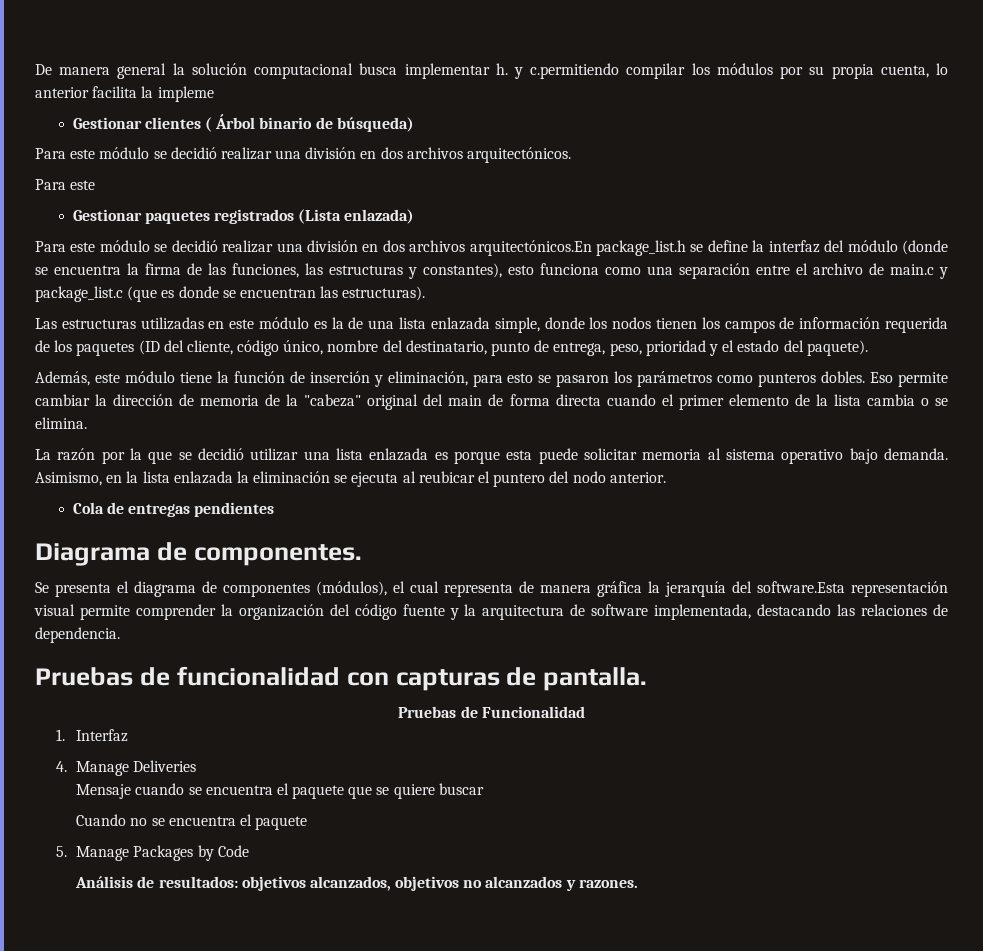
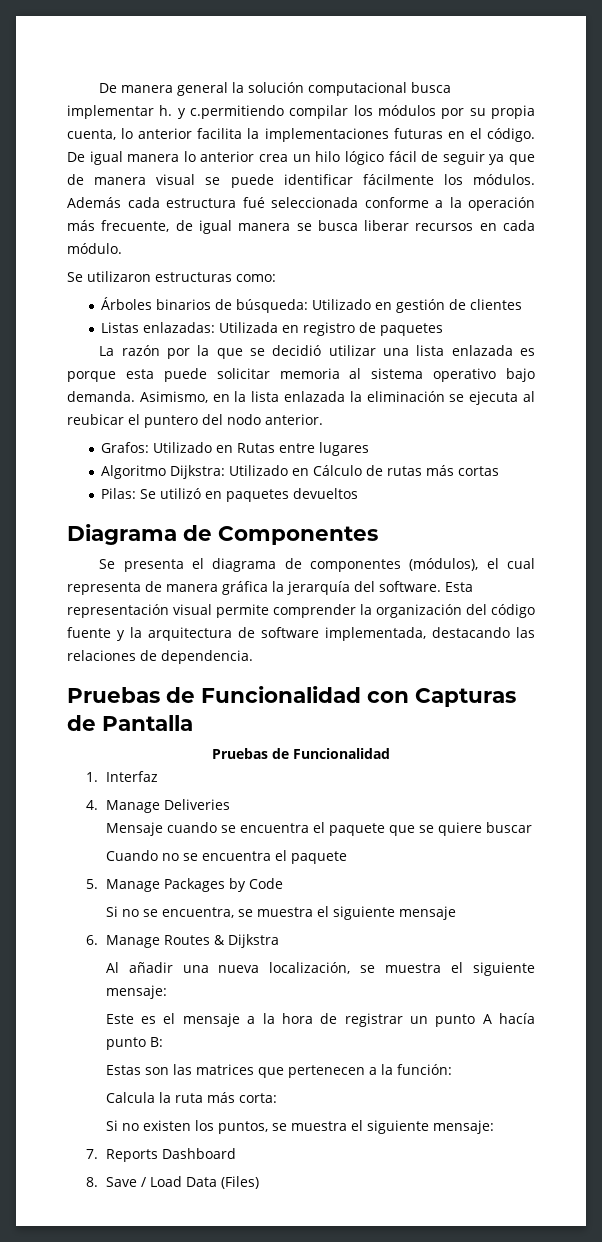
- De manera general la solución computacional busca implementar h. y c.permitiendo compilar los módulos por su propia cuenta, lo anterior facilita la impleme
- Gestionar clientes ( Árbol binario de búsqueda)
- Para este módulo se decidió realizar una división en dos archivos arquitectónicos.
- Para este
- Gestionar paquetes registrados (Lista enlazada)
- Para este módulo se decidió realizar una división en dos archivos arquitectónicos.En package_list.h se define la interfaz del módulo (donde se encuentra la firma de las funciones, las estructuras y constantes), esto funciona como una separación entre el archivo de main.c y package_list.c (que es donde se encuentran las estructuras).
- Las estructuras utilizadas en este módulo es la de una lista enlazada simple, donde los nodos tienen los campos de información requerida de los paquetes (ID del cliente, código único, nombre del destinatario, punto de entrega, peso, prioridad y el estado del paquete).
- Además, este módulo tiene la función de inserción y eliminación, para esto se pasaron los parámetros como punteros dobles. Eso permite cambiar la dirección de memoria de la "cabeza" original del main de forma directa cuando el primer elemento de la lista cambia o se elimina.
+ De manera general la solución computacional busca implementar h. y c.permitiendo compilar los módulos por su propia cuenta, lo anterior facilita la implementaciones futuras en el código. De igual manera lo anterior crea un hilo lógico fácil de seguir ya que de manera visual se puede identificar fácilmente los módulos. Además cada estructura fué seleccionada conforme a la operación más frecuente, de igual manera se busca liberar recursos en cada módulo.
+ Se utilizaron estructuras como:
+ Árboles binarios de búsqueda: Utilizado en gestión de clientes
+ Listas enlazadas: Utilizada en registro de paquetes
- Cola de entregas pendientes
+ Grafos: Utilizado en Rutas entre lugares
+ Algoritmo Dijkstra: Utilizado en Cálculo de rutas más cortas
+ Pilas: Se utilizó en paquetes devueltos
- Diagrama de componentes.
+ Diagrama de Componentes
- Se presenta el diagrama de componentes (módulos), el cual representa de manera gráfica la jerarquía del software.Esta representación visual permite comprender la organización del código fuente y la arquitectura de software implementada, destacando las relaciones de dependencia.
+ Se presenta el diagrama de componentes (módulos), el cual representa de manera gráfica la jerarquía del software. Esta representación visual permite comprender la organización del código fuente y la arquitectura de software implementada, destacando las relaciones de dependencia.
- Pruebas de funcionalidad con capturas de pantalla.
+ Pruebas de Funcionalidad con Capturas de Pantalla
- Análisis de resultados: objetivos alcanzados, objetivos no alcanzados y razones.
+ Si no se encuentra, se muestra el siguiente mensaje
+ 6. Manage Routes & Dijkstra
+ Al añadir una nueva localización, se muestra el siguiente mensaje:
+ Este es el mensaje a la hora de registrar un punto A hacía punto B:
+ Estas son las matrices que pertenecen a la función:
+ Calcula la ruta más corta:
+ Si no existen los puntos, se muestra el siguiente mensaje:
+ 7. Reports Dashboard
+ 8. Save / Load Data (Files)

